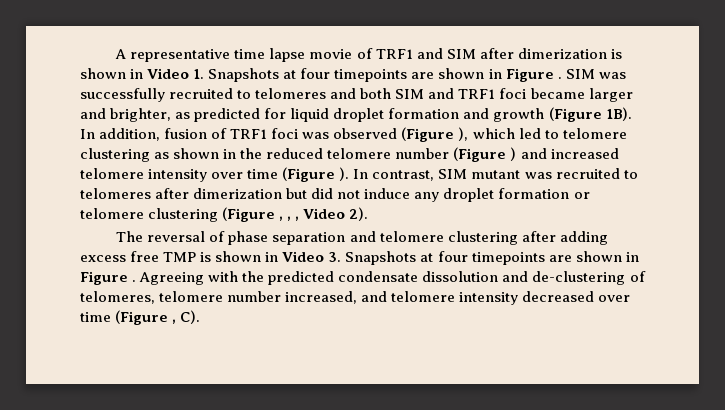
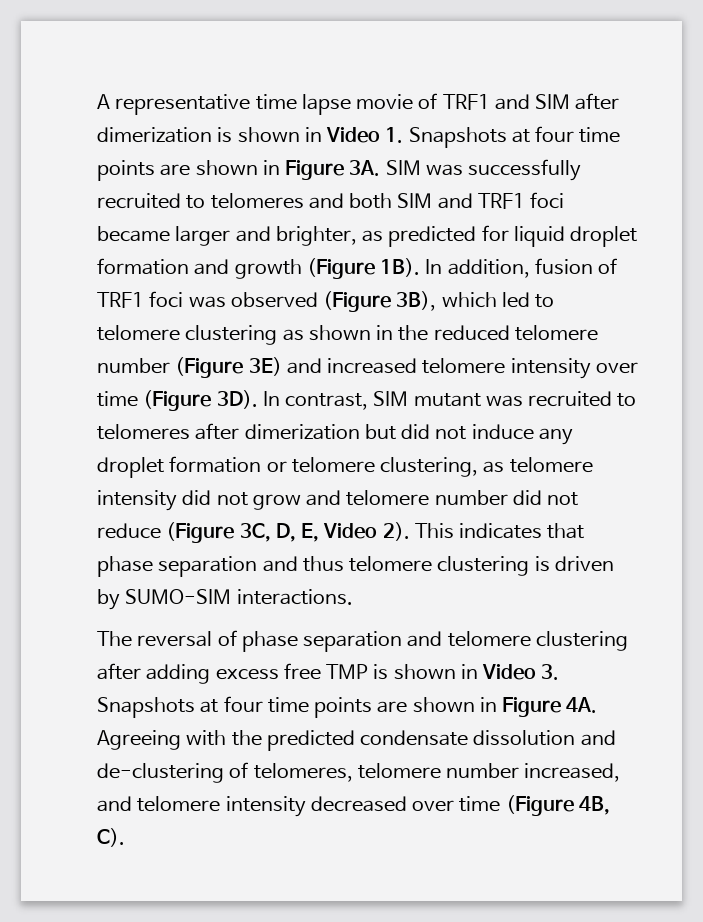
- A representative time lapse movie of TRF1 and SIM after dimerization is shown in Video 1. Snapshots at four timepoints are shown in Figure .
+ A representative time lapse movie of TRF1 and SIM after dimerization is shown in Video 1. Snapshots at four time points are shown in Figure 3A.
- In addition, fusion of TRF1 foci was observed (Figure ), which led to telomere clustering as shown in the reduced telomere number (Figure ) and increased telomere intensity over time (Figure ).
+ In addition, fusion of TRF1 foci was observed (Figure 3B), which led to telomere clustering as shown in the reduced telomere number (Figure 3E) and increased telomere intensity over time (Figure 3D).
- In contrast, SIM mutant was recruited to telomeres after dimerization but did not induce any droplet formation or telomere clustering (Figure , , , Video 2).
+ In contrast, SIM mutant was recruited to telomeres after dimerization but did not induce any droplet formation or telomere clustering, as telomere intensity did not grow and telomere number did not reduce (Figure 3C, D, E, Video 2). This indicates that phase separation and thus telomere clustering is driven by SUMO-SIM interactions.
- The reversal of phase separation and telomere clustering after adding excess free TMP is shown in Video 3. Snapshots at four timepoints are shown in Figure .
+ The reversal of phase separation and telomere clustering after adding excess free TMP is shown in Video 3. Snapshots at four time points are shown in Figure 4A.
- Agreeing with the predicted condensate dissolution and de-clustering of telomeres, telomere number increased, and telomere intensity decreased over time (Figure , C).
+ Agreeing with the predicted condensate dissolution and de-clustering of telomeres, telomere number increased, and telomere intensity decreased over time (Figure 4B, C).

